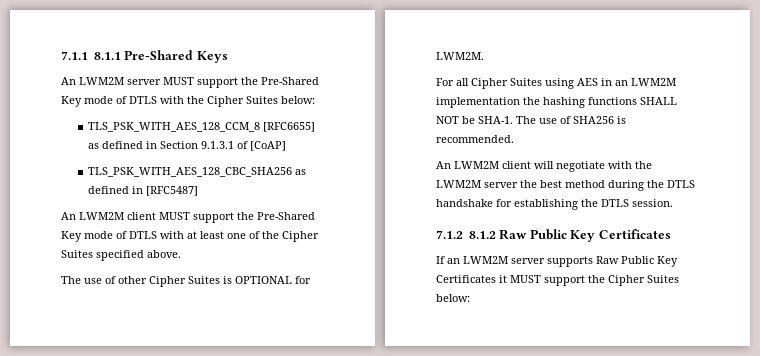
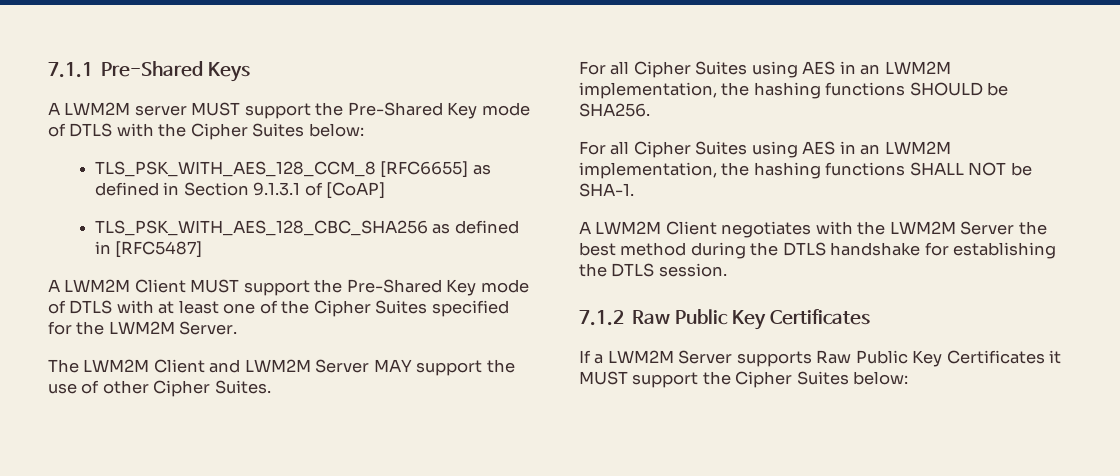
- 7.1.1 8.1.1 Pre-Shared Keys
+ 7.1.1 Pre-Shared Keys
- An LWM2M server MUST support the Pre-Shared Key mode of DTLS with the Cipher Suites below:
+ A LWM2M server MUST support the Pre-Shared Key mode of DTLS with the Cipher Suites below:
- An LWM2M client MUST support the Pre-Shared Key mode of DTLS with at least one of the Cipher Suites specified above.
- The use of other Cipher Suites is OPTIONAL for LWM2M.
- For all Cipher Suites using AES in an LWM2M implementation the hashing functions SHALL NOT be SHA-1. The use of SHA256 is recommended.
- An LWM2M client will negotiate with the LWM2M server the best method during the DTLS handshake for establishing the DTLS session.
+ A LWM2M Client MUST support the Pre-Shared Key mode of DTLS with at least one of the Cipher Suites specified for the LWM2M Server.
+ The LWM2M Client and LWM2M Server MAY support the use of other Cipher Suites.
+ For all Cipher Suites using AES in an LWM2M implementation, the hashing functions SHOULD be SHA256.
+ For all Cipher Suites using AES in an LWM2M implementation, the hashing functions SHALL NOT be SHA-1.
+ A LWM2M Client negotiates with the LWM2M Server the best method during the DTLS handshake for establishing the DTLS session.
- 7.1.2 8.1.2 Raw Public Key Certificates
+ 7.1.2 Raw Public Key Certificates
- If an LWM2M server supports Raw Public Key Certificates it MUST support the Cipher Suites below:
+ If a LWM2M Server supports Raw Public Key Certificates it MUST support the Cipher Suites below:

